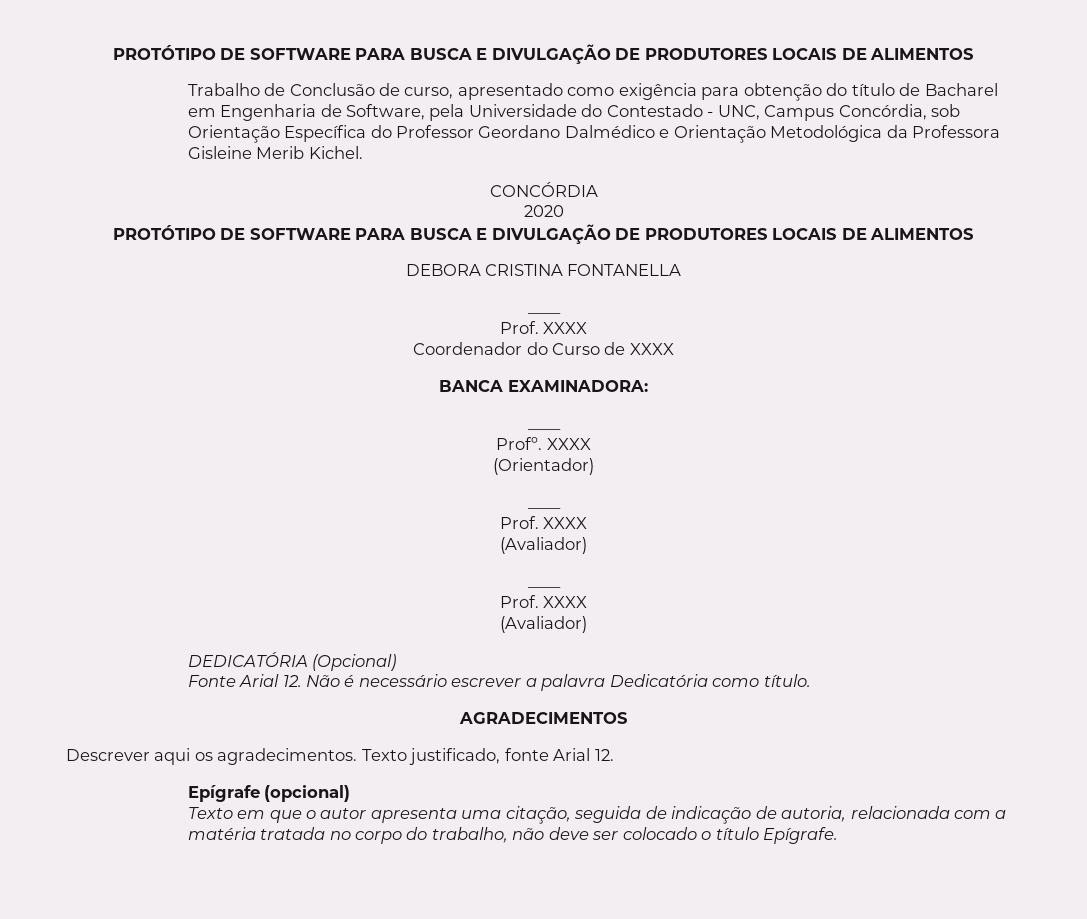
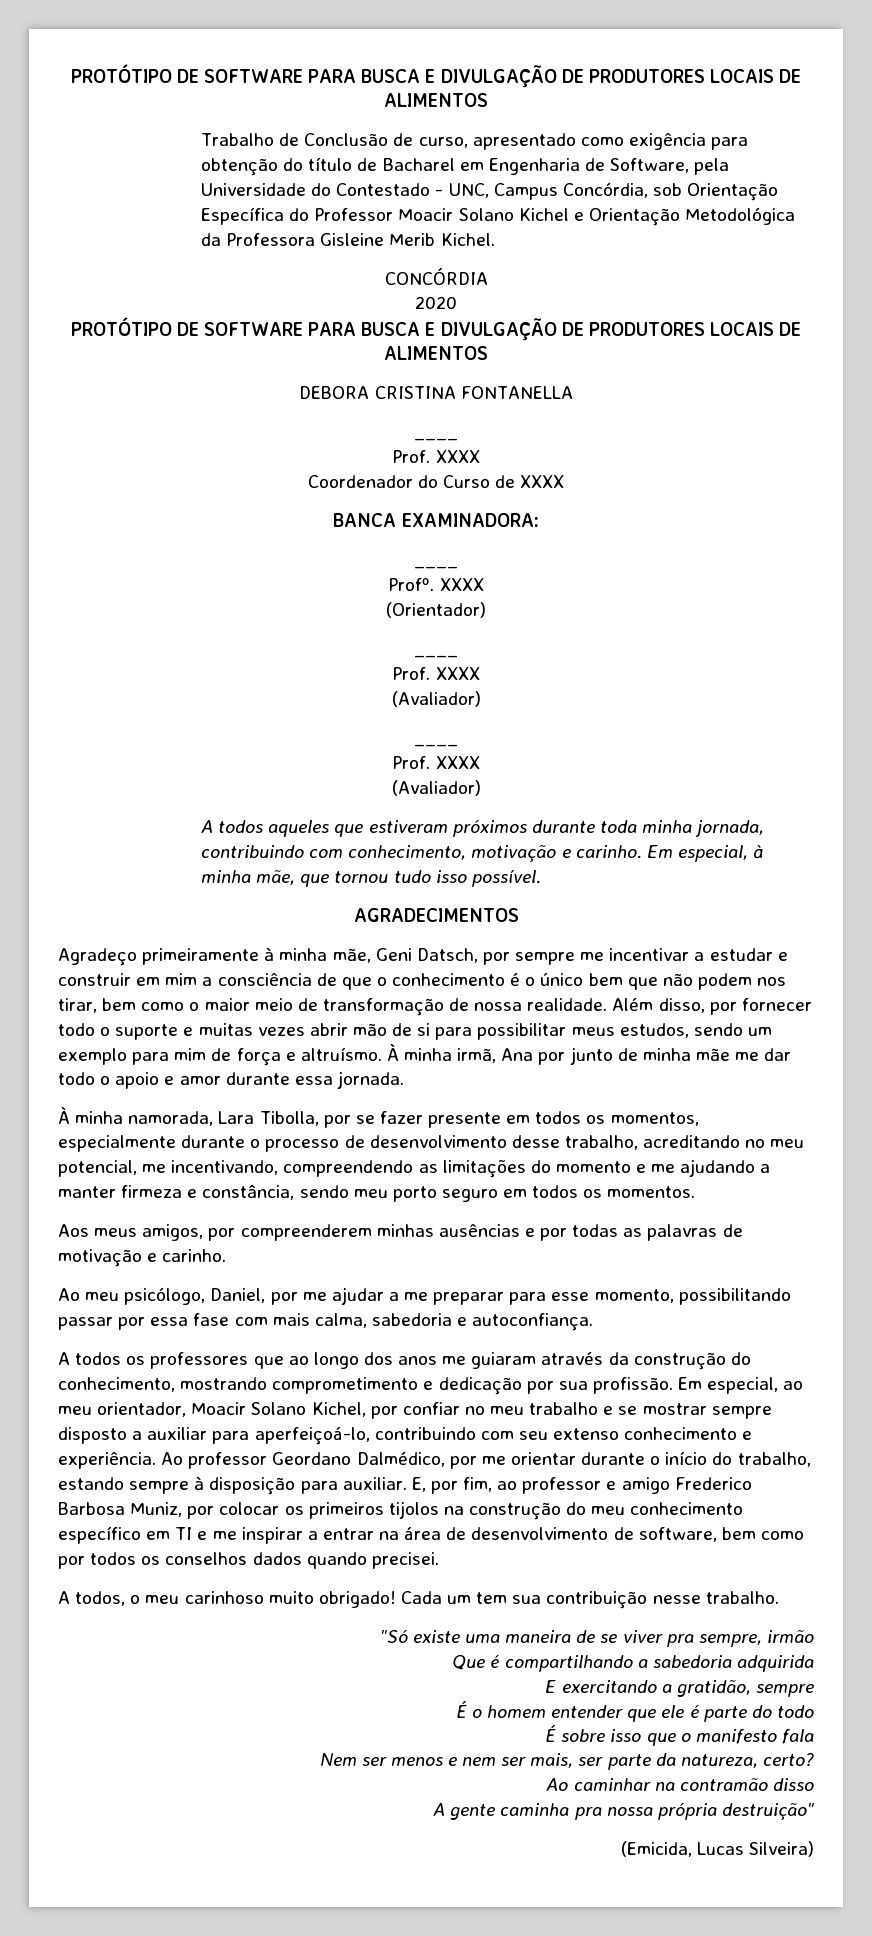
- Trabalho de Conclusão de curso, apresentado como exigência para obtenção do título de Bacharel em Engenharia de Software, pela Universidade do Contestado - UNC, Campus Concórdia, sob Orientação Específica do Professor Geordano Dalmédico e Orientação Metodológica da Professora Gisleine Merib Kichel.
+ Trabalho de Conclusão de curso, apresentado como exigência para obtenção do título de Bacharel em Engenharia de Software, pela Universidade do Contestado - UNC, Campus Concórdia, sob Orientação Específica do Professor Moacir Solano Kichel e Orientação Metodológica da Professora Gisleine Merib Kichel.
- DEDICATÓRIA (Opcional)
- Fonte Arial 12. Não é necessário escrever a palavra Dedicatória como título.
+ A todos aqueles que estiveram próximos durante toda minha jornada, contribuindo com conhecimento, motivação e carinho. Em especial, à minha mãe, que tornou tudo isso possível.
  AGRADECIMENTOS
- Descrever aqui os agradecimentos. Texto justificado, fonte Arial 12.
- Epígrafe (opcional)
- Texto em que o autor apresenta uma citação, seguida de indicação de autoria, relacionada com a matéria tratada no corpo do trabalho, não deve ser colocado o título Epígrafe.
+ Agradeço primeiramente à minha mãe, Geni Datsch, por sempre me incentivar a estudar e construir em mim a consciência de que o conhecimento é o único bem que não podem nos tirar, bem como o maior meio de transformação de nossa realidade. Além disso, por fornecer todo o suporte e muitas vezes abrir mão de si para possibilitar meus estudos, sendo um exemplo para mim de força e altruísmo. À minha irmã, Ana por junto de minha mãe me dar todo o apoio e amor durante essa jornada.
+ À minha namorada, Lara Tibolla, por se fazer presente em todos os momentos, especialmente durante o processo de desenvolvimento desse trabalho, acreditando no meu potencial, me incentivando, compreendendo as limitações do momento e me ajudando a manter firmeza e constância, sendo meu porto seguro em todos os momentos.
+ Aos meus amigos, por compreenderem minhas ausências e por todas as palavras de motivação e carinho.
+ Ao meu psicólogo, Daniel, por me ajudar a me preparar para esse momento, possibilitando passar por essa fase com mais calma, sabedoria e autoconfiança.
+ A todos os professores que ao longo dos anos me guiaram através da construção do conhecimento, mostrando comprometimento e dedicação por sua profissão. Em especial, ao meu orientador, Moacir Solano Kichel, por confiar no meu trabalho e se mostrar sempre disposto a auxiliar para aperfeiçoá-lo, contribuindo com seu extenso conhecimento e experiência. Ao professor Geordano Dalmédico, por me orientar durante o início do trabalho, estando sempre à disposição para auxiliar. E, por fim, ao professor e amigo Frederico Barbosa Muniz, por colocar os primeiros tijolos na construção do meu conhecimento específico em TI e me inspirar a entrar na área de desenvolvimento de software, bem como por todos os conselhos dados quando precisei.
+ A todos, o meu carinhoso muito obrigado! Cada um tem sua contribuição nesse trabalho.
+ "Só existe uma maneira de se viver pra sempre, irmão
+ Que é compartilhando a sabedoria adquirida
+ E exercitando a gratidão, sempre
+ É o homem entender que ele é parte do todo
+ É sobre isso que o manifesto fala
+ Nem ser menos e nem ser mais, ser parte da natureza, certo?
+ Ao caminhar na contramão disso
+ A gente caminha pra nossa própria destruição"
+ (Emicida, Lucas Silveira)

